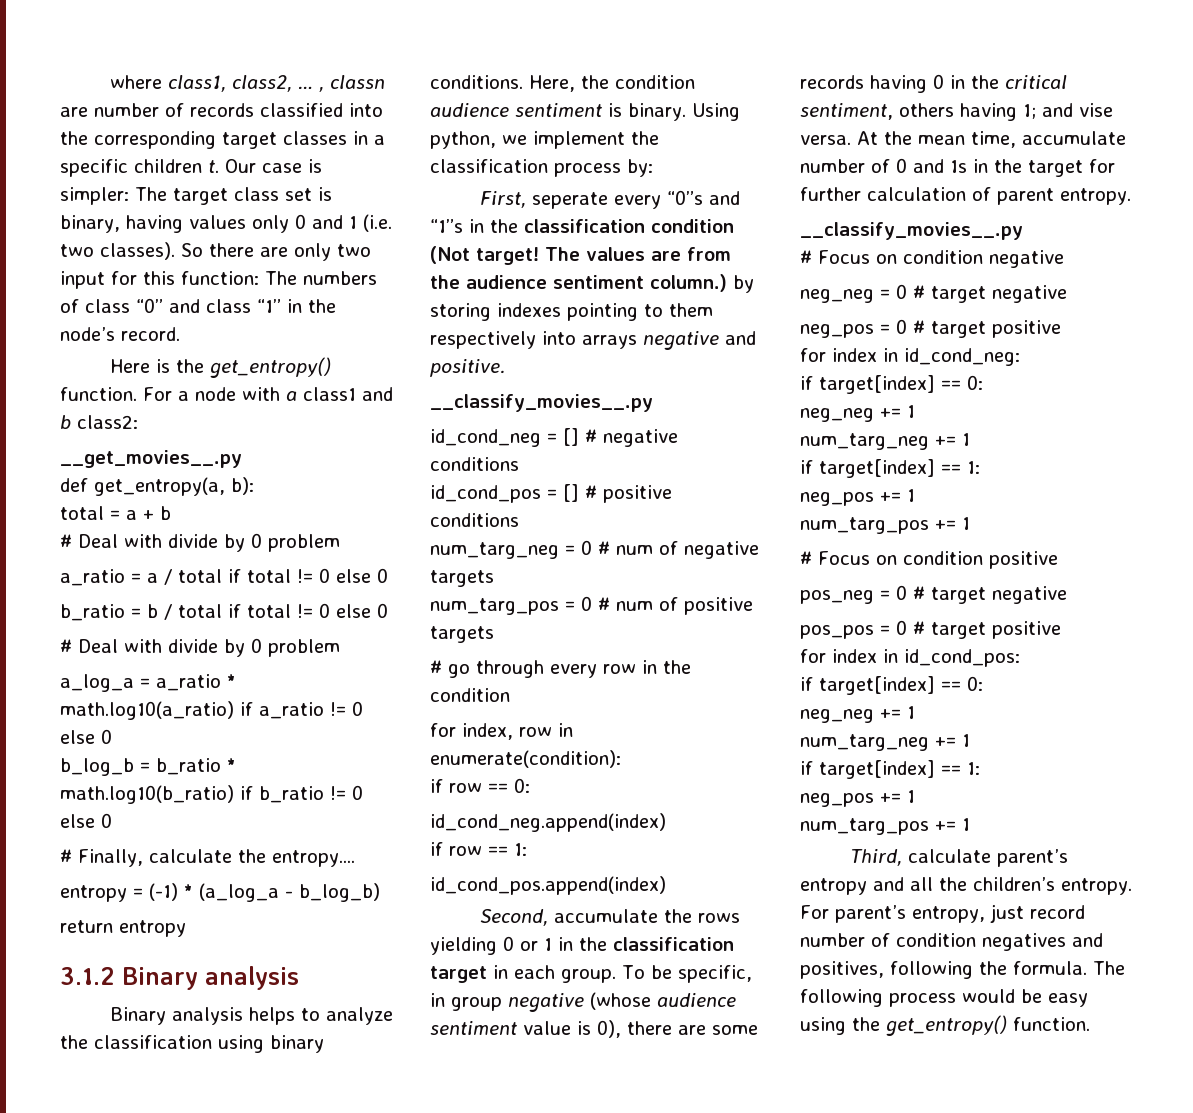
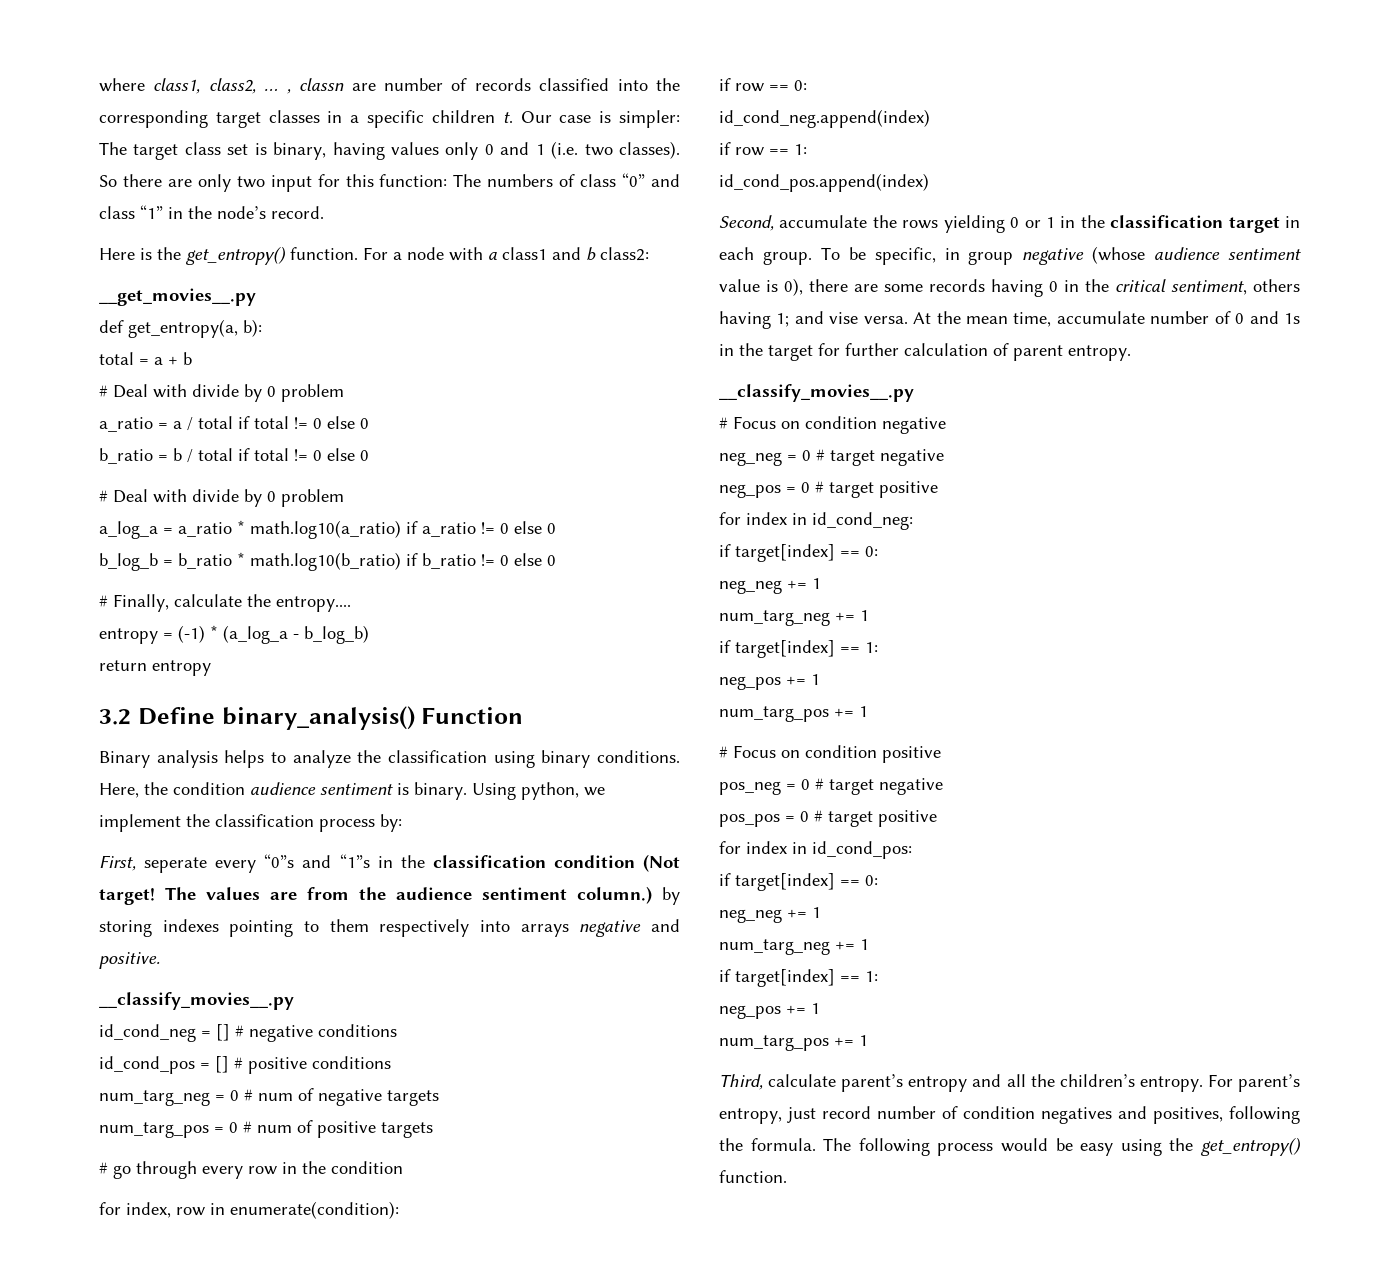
- 3.1.2 Binary analysis
+ 3.2 Define binary_analysis() Function

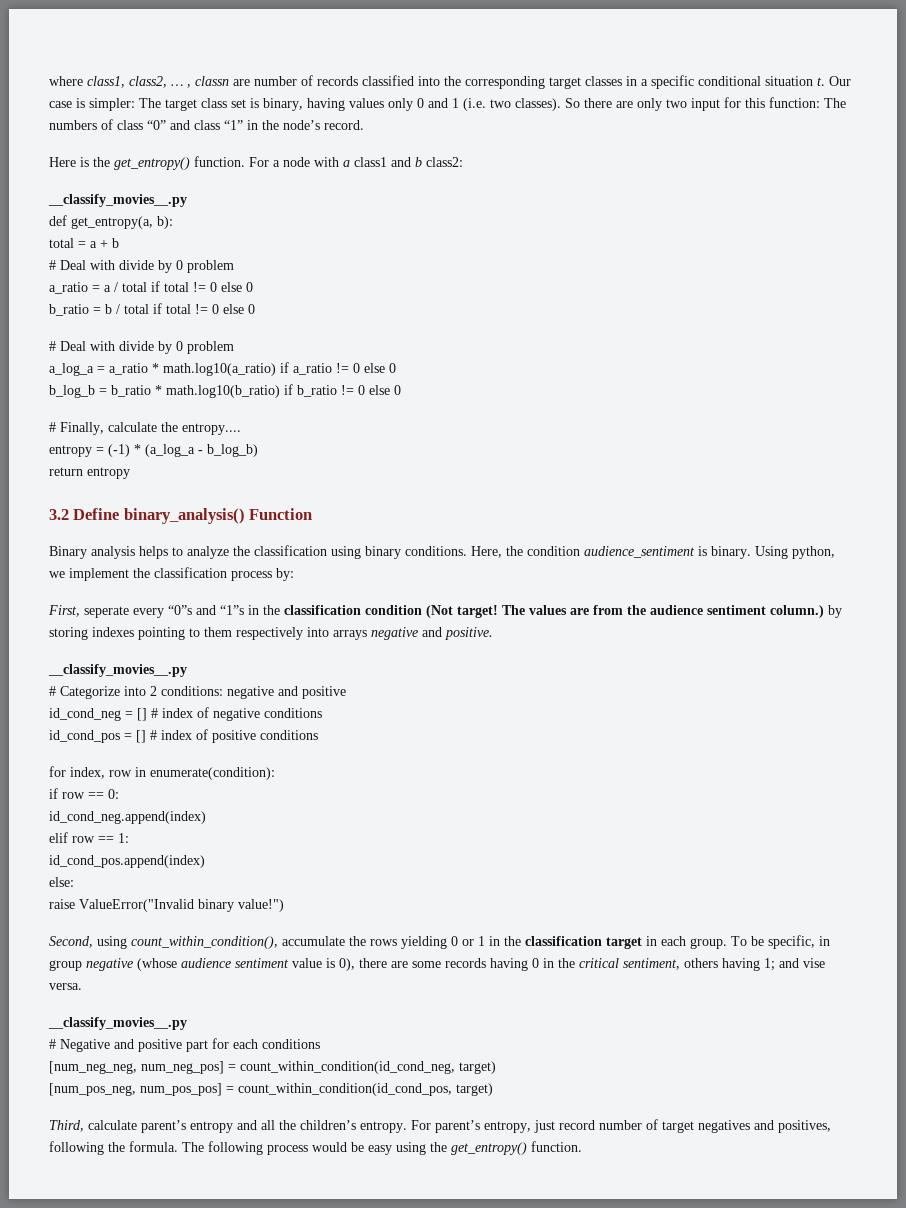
- where class1, class2, … , classn are number of records classified into the corresponding target classes in a specific children t.
+ where class1, class2, … , classn are number of records classified into the corresponding target classes in a specific conditional situation t.
  For a node with a class1 and b class2:
- __get_movies__.py
+ __classify_movies__.py
- Here, the condition audience sentiment is binary.
+ Here, the condition audience_sentiment is binary.
+ # Categorize into 2 conditions: negative and positive
- id_cond_neg = [] # negative conditions
+ id_cond_neg = [] # index of negative conditions
- id_cond_pos = [] # positive conditions
+ id_cond_pos = [] # index of positive conditions
- num_targ_neg = 0 # num of negative targets
- num_targ_pos = 0 # num of positive targets
- # go through every row in the condition
- if row == 1:
+ elif row == 1:
+ else:
+ raise ValueError("Invalid binary value!")
- Second, accumulate the rows yielding 0 or 1 in the classification target in each group.
+ Second, using count_within_condition(), accumulate the rows yielding 0 or 1 in the classification target in each group.
- To be specific, in group negative (whose audience sentiment value is 0), there are some records having 0 in the critical sentiment, others having 1; and vise versa. At the mean time, accumulate number of 0 and 1s in the target for further calculation of parent entropy.
+ To be specific, in group negative (whose audience sentiment value is 0), there are some records having 0 in the critical sentiment, others having 1; and vise versa.
  __classify_movies__.py
- # Focus on condition negative
- neg_neg = 0 # target negative
- neg_pos = 0 # target positive
- for index in id_cond_neg:
- if target[index] == 0:
- neg_neg += 1
- num_targ_neg += 1
- if target[index] == 1:
- neg_pos += 1
- num_targ_pos += 1
- # Focus on condition positive
- pos_neg = 0 # target negative
- pos_pos = 0 # target positive
- for index in id_cond_pos:
- if target[index] == 0:
- neg_neg += 1
- num_targ_neg += 1
- if target[index] == 1:
- neg_pos += 1
- num_targ_pos += 1
+ # Negative and positive part for each conditions
+ [num_neg_neg, num_neg_pos] = count_within_condition(id_cond_neg, target)
+ [num_pos_neg, num_pos_pos] = count_within_condition(id_cond_pos, target)
- For parent’s entropy, just record number of condition negatives and positives, following the formula.
+ For parent’s entropy, just record number of target negatives and positives, following the formula.

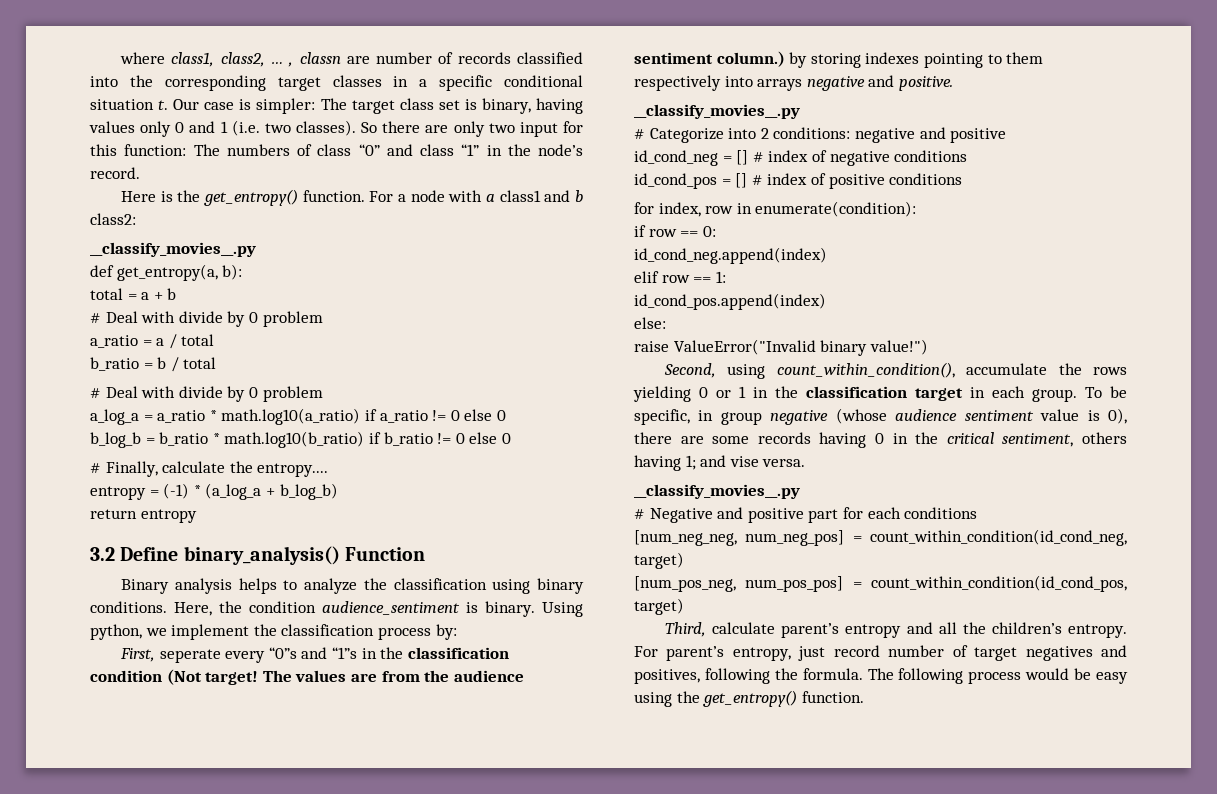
- a_ratio = a / total if total != 0 else 0
+ a_ratio = a / total
- b_ratio = b / total if total != 0 else 0
+ b_ratio = b / total
- entropy = (-1) * (a_log_a - b_log_b)
+ entropy = (-1) * (a_log_a + b_log_b)

